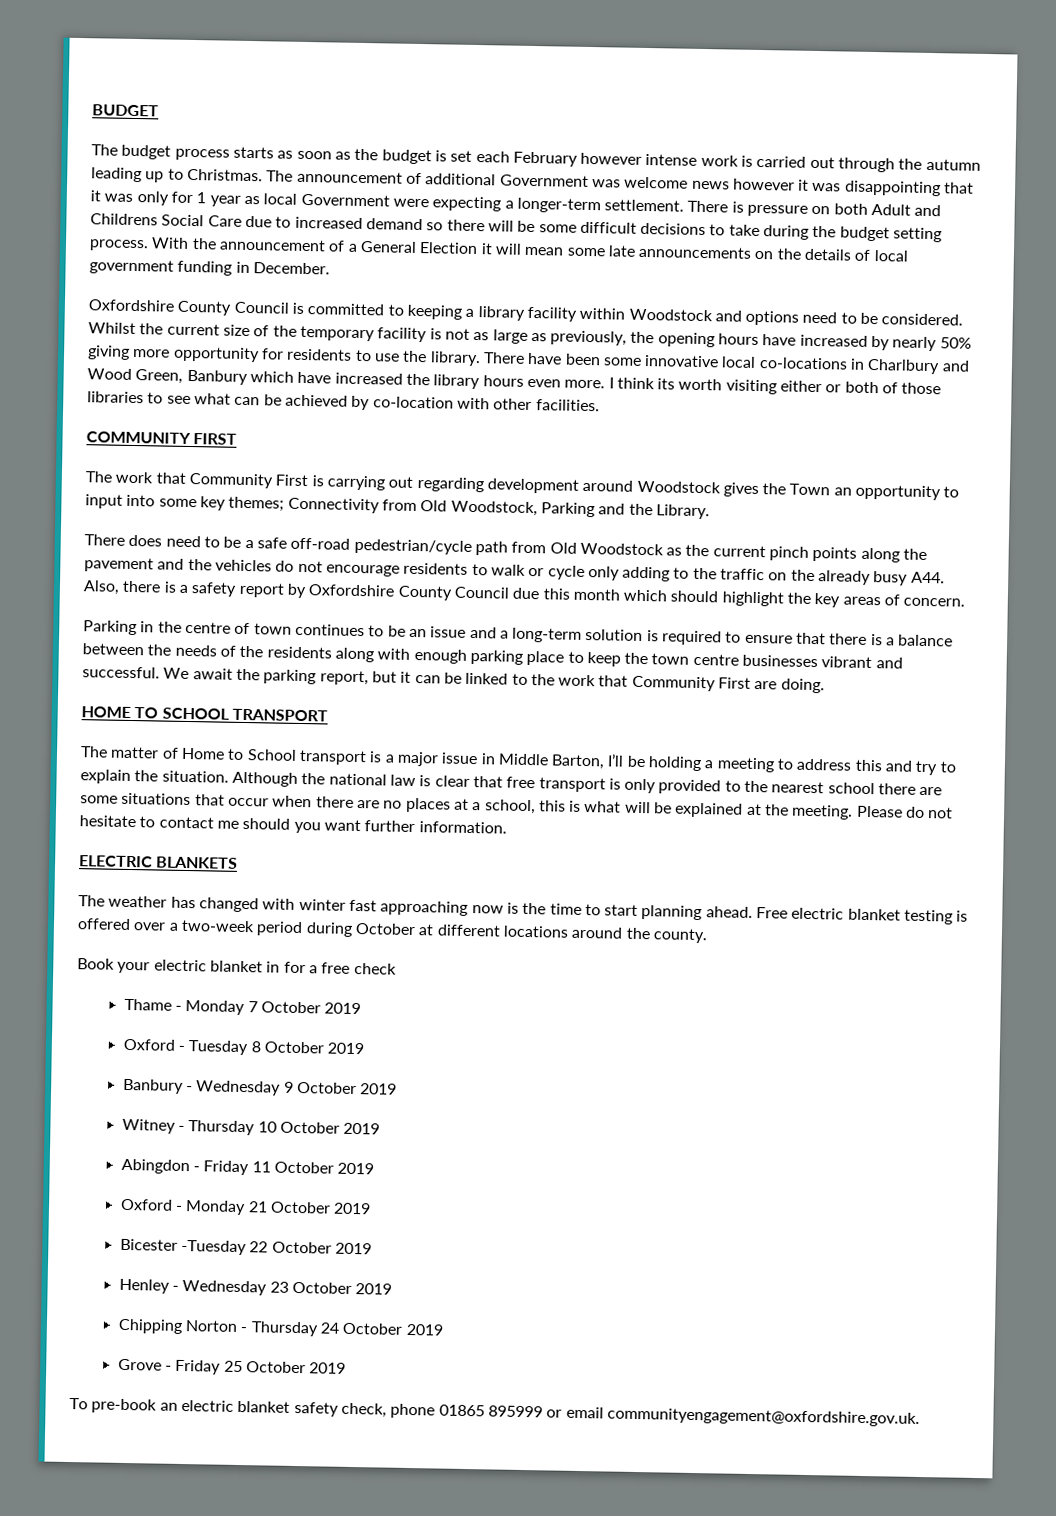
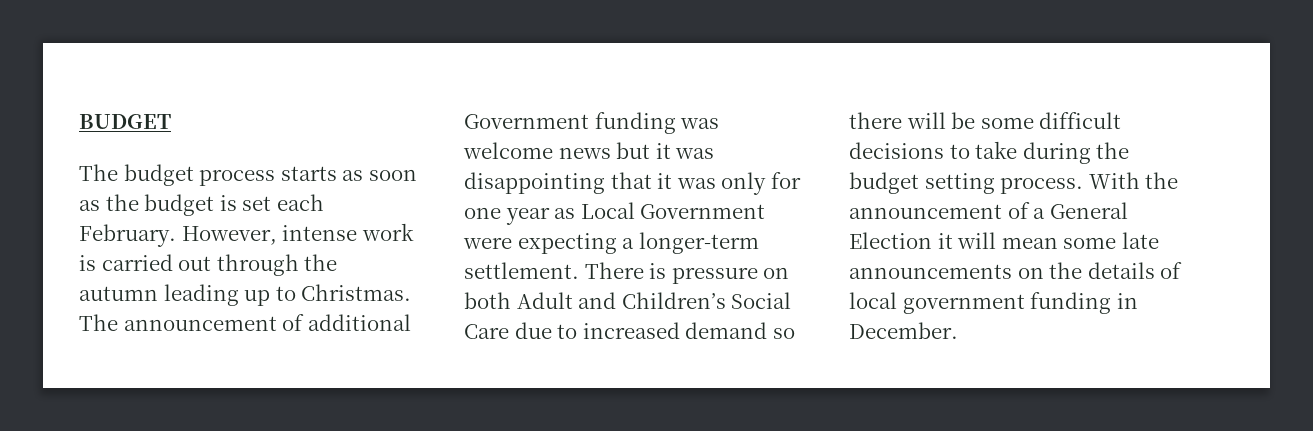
- The budget process starts as soon as the budget is set each February however intense work is carried out through the autumn leading up to Christmas.
+ The budget process starts as soon as the budget is set each February. However, intense work is carried out through the autumn leading up to Christmas.
- The announcement of additional Government was welcome news however it was disappointing that it was only for 1 year as local Government were expecting a longer-term settlement.
+ The announcement of additional Government funding was welcome news but it was disappointing that it was only for one year as Local Government were expecting a longer-term settlement.
- There is pressure on both Adult and Childrens Social Care due to increased demand so there will be some difficult decisions to take during the budget setting process.
+ There is pressure on both Adult and Children’s Social Care due to increased demand so there will be some difficult decisions to take during the budget setting process.
- Oxfordshire County Council is committed to keeping a library facility within Woodstock and options need to be considered. Whilst the current size of the temporary facility is not as large as previously, the opening hours have increased by nearly 50% giving more opportunity for residents to use the library. There have been some innovative local co-locations in Charlbury and Wood Green, Banbury which have increased the library hours even more. I think its worth visiting either or both of those libraries to see what can be achieved by co-location with other facilities.
- COMMUNITY FIRST
- The work that Community First is carrying out regarding development around Woodstock gives the Town an opportunity to input into some key themes; Connectivity from Old Woodstock, Parking and the Library.
- There does need to be a safe off-road pedestrian/cycle path from Old Woodstock as the current pinch points along the pavement and the vehicles do not encourage residents to walk or cycle only adding to the traffic on the already busy A44. Also, there is a safety report by Oxfordshire County Council due this month which should highlight the key areas of concern.
- Parking in the centre of town continues to be an issue and a long-term solution is required to ensure that there is a balance between the needs of the residents along with enough parking place to keep the town centre businesses vibrant and successful. We await the parking report, but it can be linked to the work that Community First are doing.
- HOME TO SCHOOL TRANSPORT
- The matter of Home to School transport is a major issue in Middle Barton, I’ll be holding a meeting to address this and try to explain the situation. Although the national law is clear that free transport is only provided to the nearest school there are some situations that occur when there are no places at a school, this is what will be explained at the meeting. Please do not hesitate to contact me should you want further information.
- ELECTRIC BLANKETS
- The weather has changed with winter fast approaching now is the time to start planning ahead. Free electric blanket testing is offered over a two-week period during October at different locations around the county.
- Book your electric blanket in for a free check
- Thame - Monday 7 October 2019
- Oxford - Tuesday 8 October 2019
- Banbury - Wednesday 9 October 2019
- Witney - Thursday 10 October 2019
- Abingdon - Friday 11 October 2019
- Oxford - Monday 21 October 2019
- Bicester -Tuesday 22 October 2019
- Henley - Wednesday 23 October 2019
- Chipping Norton - Thursday 24 October 2019
- Grove - Friday 25 October 2019
- To pre-book an electric blanket safety check, phone 01865 895999 or email communityengagement@oxfordshire.gov.uk.

